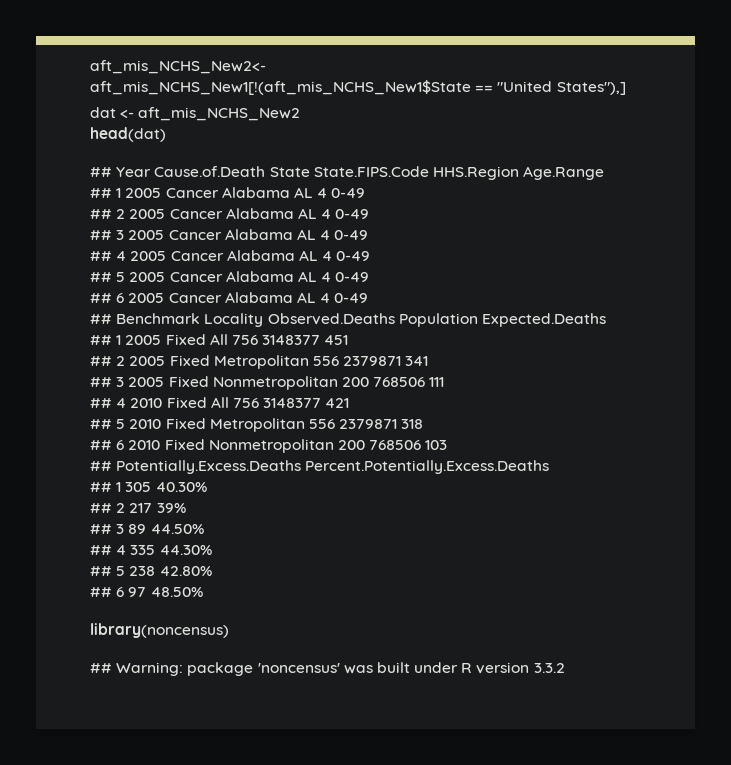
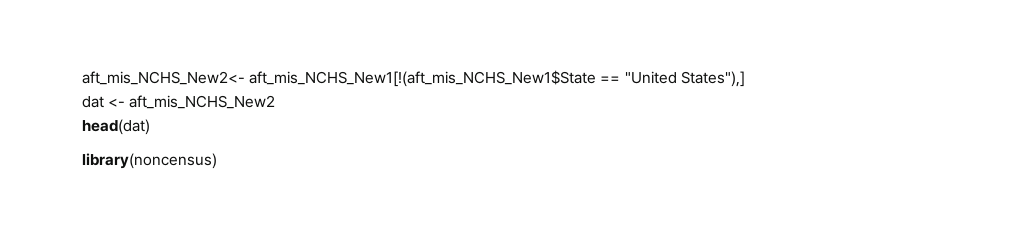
- ## Year Cause.of.Death State State.FIPS.Code HHS.Region Age.Range
- ## 1 2005 Cancer Alabama AL 4 0-49
- ## 2 2005 Cancer Alabama AL 4 0-49
- ## 3 2005 Cancer Alabama AL 4 0-49
- ## 4 2005 Cancer Alabama AL 4 0-49
- ## 5 2005 Cancer Alabama AL 4 0-49
- ## 6 2005 Cancer Alabama AL 4 0-49
- ## Benchmark Locality Observed.Deaths Population Expected.Deaths
- ## 1 2005 Fixed All 756 3148377 451
- ## 2 2005 Fixed Metropolitan 556 2379871 341
- ## 3 2005 Fixed Nonmetropolitan 200 768506 111
- ## 4 2010 Fixed All 756 3148377 421
- ## 5 2010 Fixed Metropolitan 556 2379871 318
- ## 6 2010 Fixed Nonmetropolitan 200 768506 103
- ## Potentially.Excess.Deaths Percent.Potentially.Excess.Deaths
- ## 1 305 40.30%
- ## 2 217 39%
- ## 3 89 44.50%
- ## 4 335 44.30%
- ## 5 238 42.80%
- ## 6 97 48.50%
  library(noncensus)
- ## Warning: package 'noncensus' was built under R version 3.3.2

